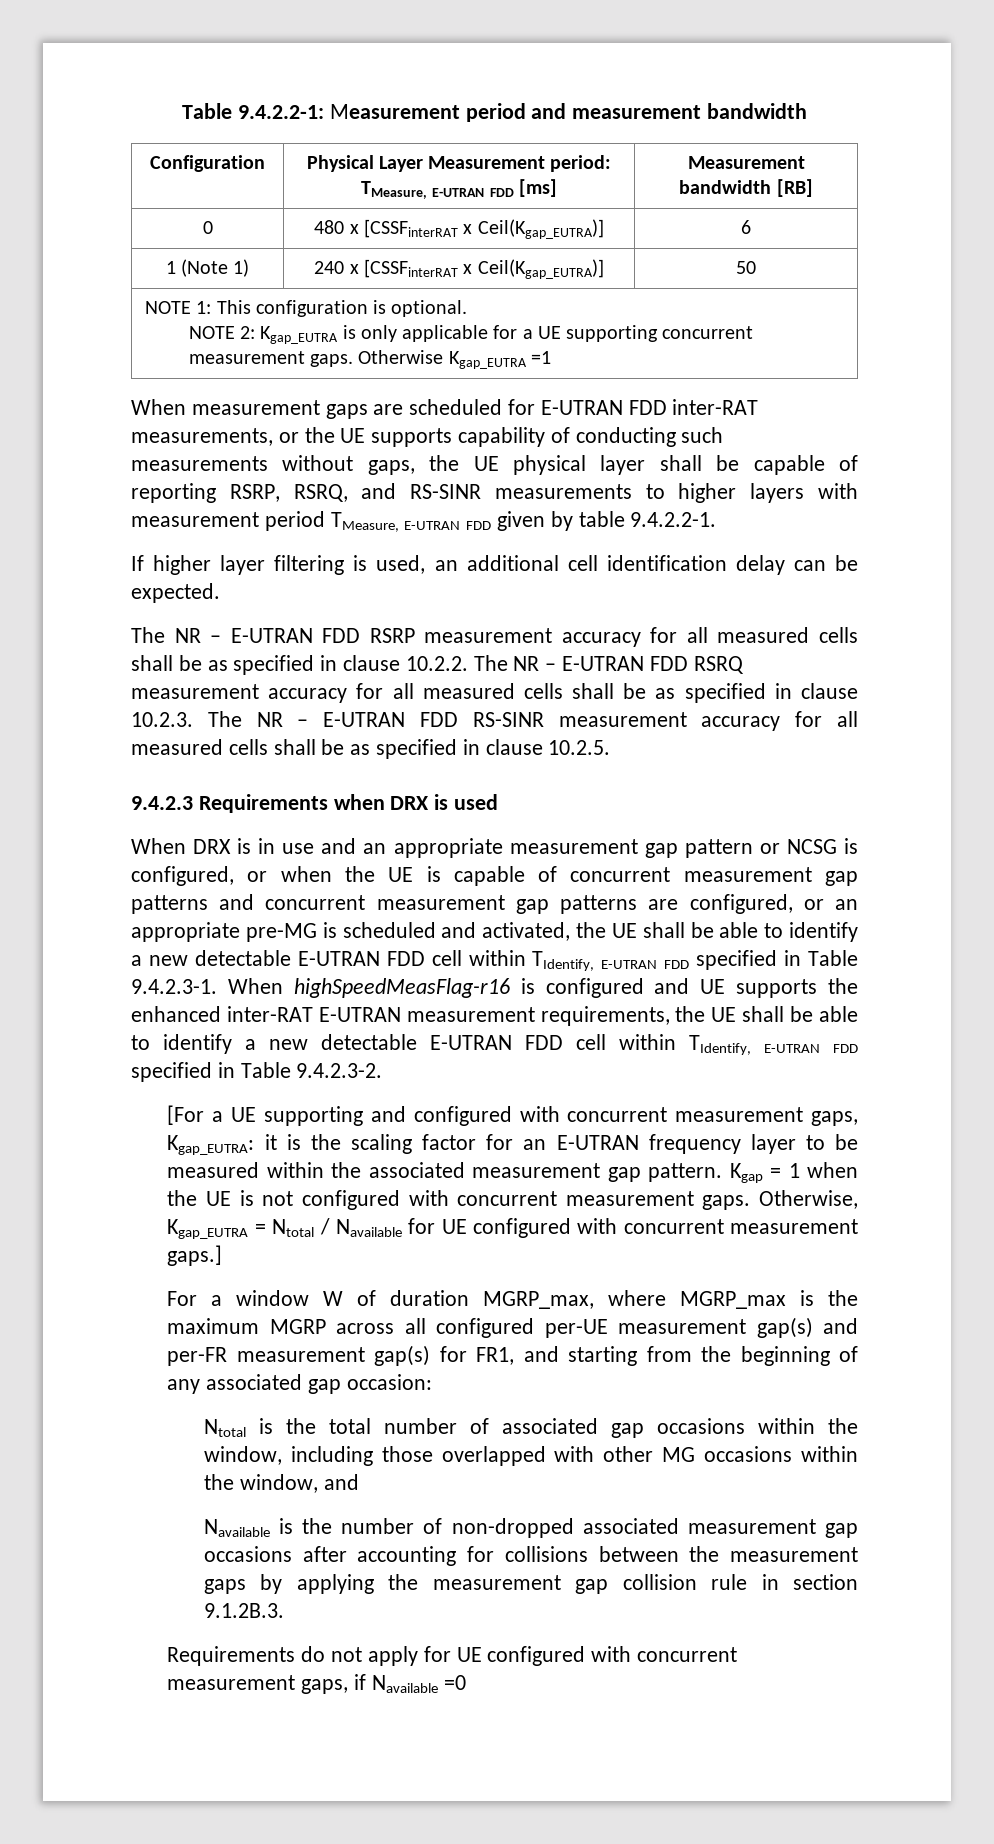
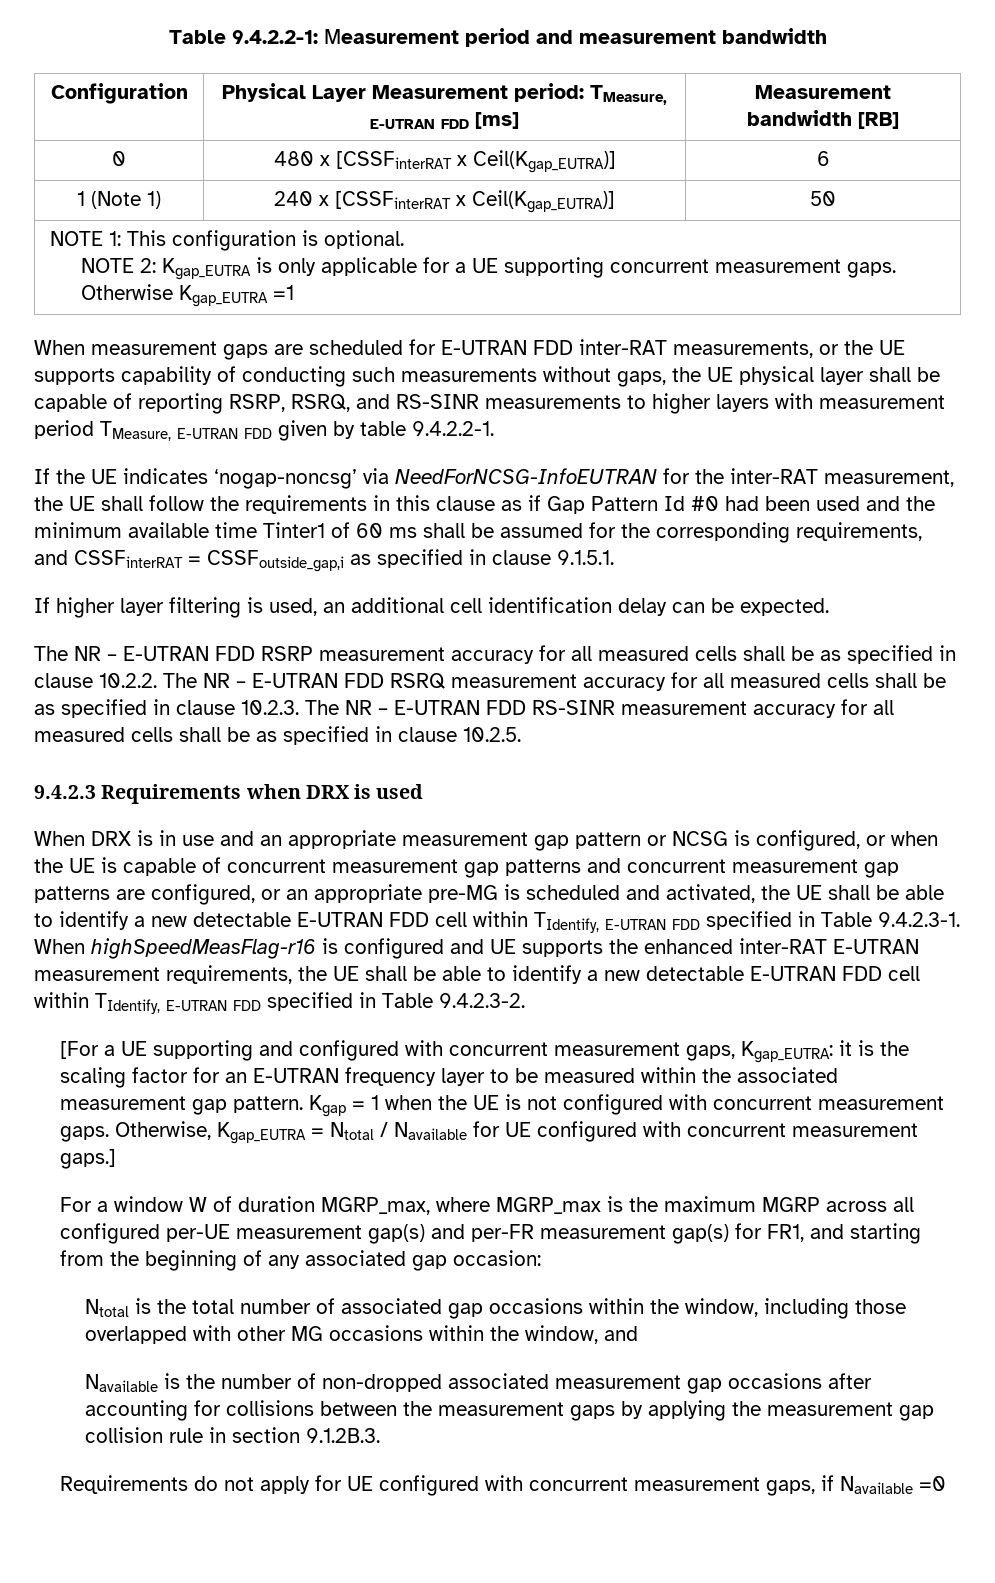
+ If the UE indicates ‘nogap-noncsg’ via NeedForNCSG-InfoEUTRAN for the inter-RAT measurement, the UE shall follow the requirements in this clause as if Gap Pattern Id #0 had been used and the minimum available time Tinter1 of 60 ms shall be assumed for the corresponding requirements, and CSSFinterRAT = CSSFoutside_gap,i as specified in clause 9.1.5.1.

